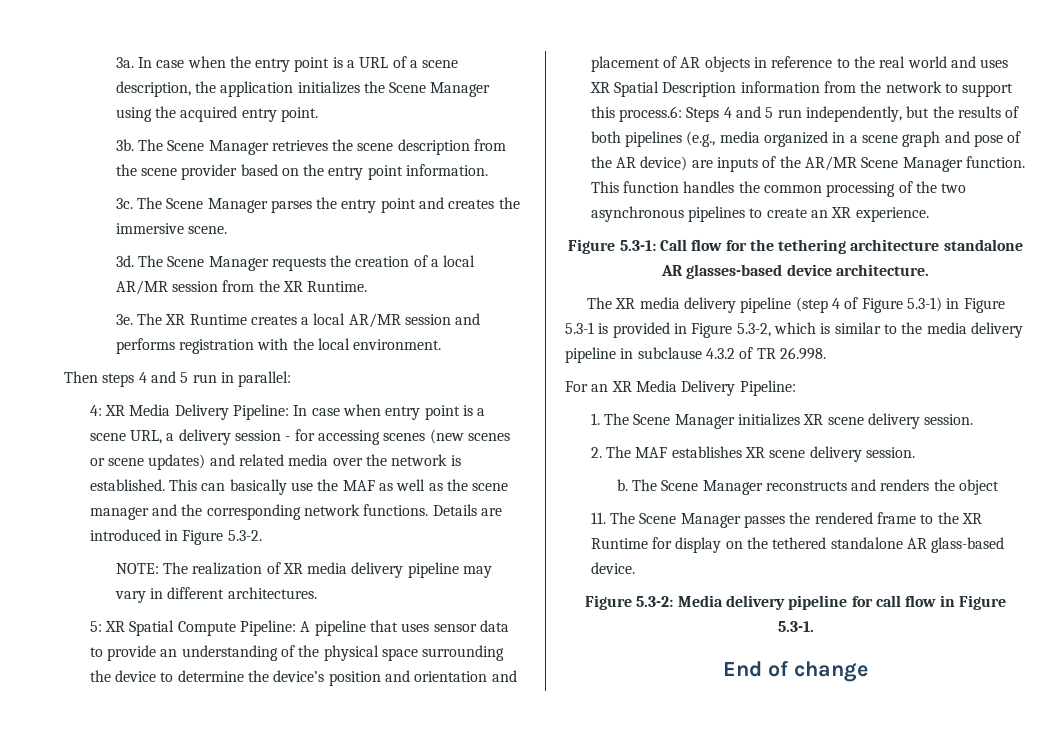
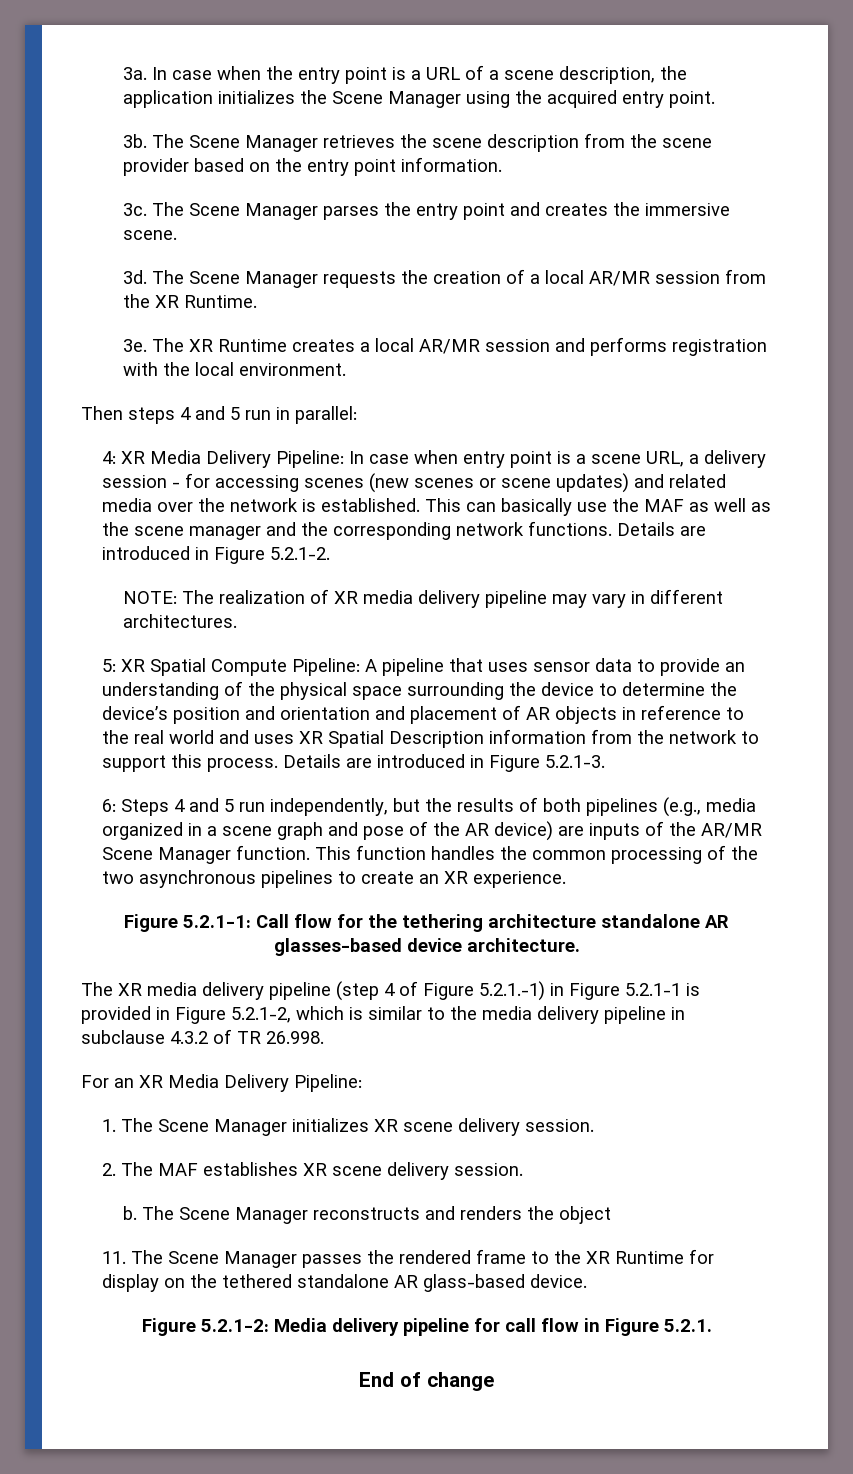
- Details are introduced in Figure 5.3-2.
+ Details are introduced in Figure 5.2.1-2.
- A pipeline that uses sensor data to provide an understanding of the physical space surrounding the device to determine the device’s position and orientation and placement of AR objects in reference to the real world and uses XR Spatial Description information from the network to support this process.6:
+ A pipeline that uses sensor data to provide an understanding of the physical space surrounding the device to determine the device’s position and orientation and placement of AR objects in reference to the real world and uses XR Spatial Description information from the network to support this process. Details are introduced in Figure 5.2.1-3.
+ 6:
- Figure 5.3-1: Call flow for the tethering architecture standalone AR glasses-based device architecture.
+ Figure 5.2.1-1: Call flow for the tethering architecture standalone AR glasses-based device architecture.
- The XR media delivery pipeline (step 4 of Figure 5.3-1) in Figure 5.3-1 is provided in Figure 5.3-2, which is similar to the media delivery pipeline in subclause 4.3.2 of TR 26.998.
+ The XR media delivery pipeline (step 4 of Figure 5.2.1.-1) in Figure 5.2.1-1 is provided in Figure 5.2.1-2, which is similar to the media delivery pipeline in subclause 4.3.2 of TR 26.998.
- Figure 5.3-2: Media delivery pipeline for call flow in Figure 5.3-1.
+ Figure 5.2.1-2: Media delivery pipeline for call flow in Figure 5.2.1.

